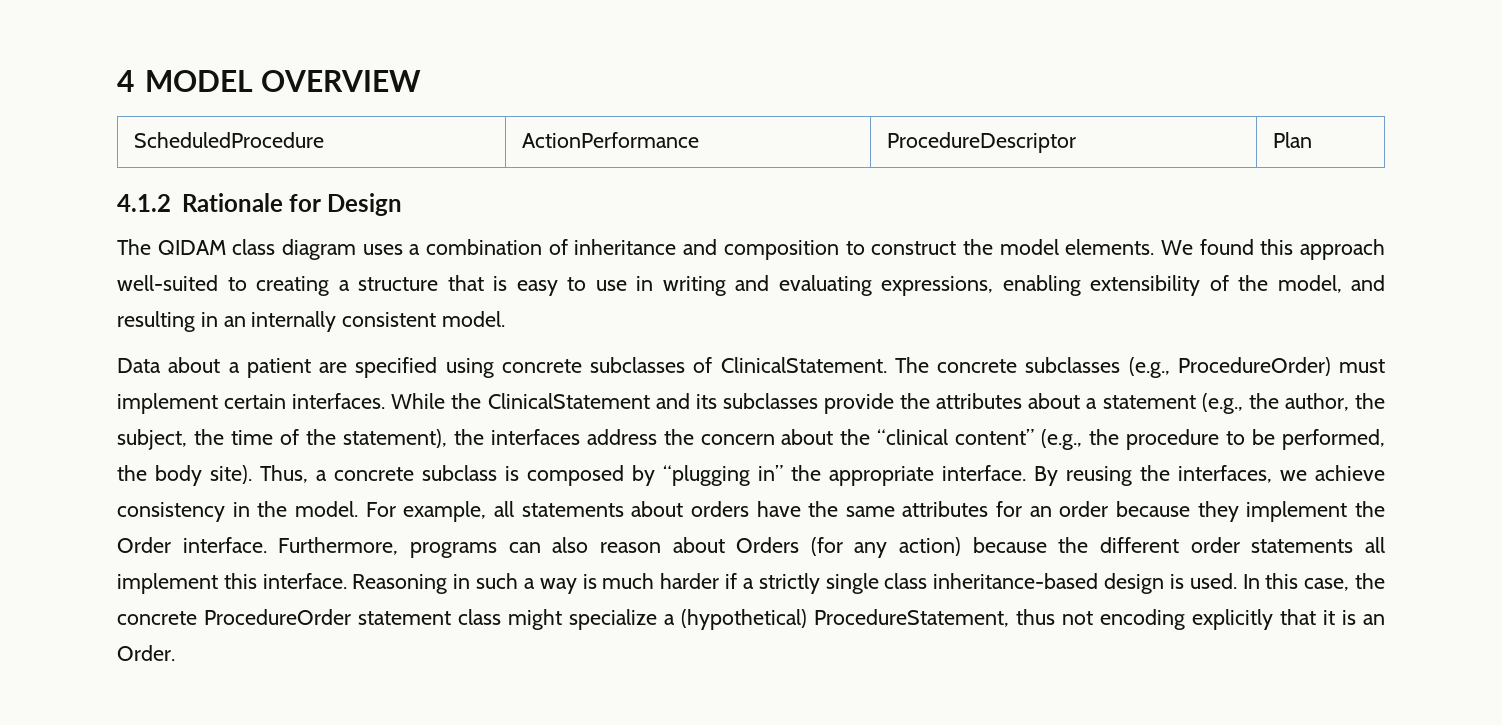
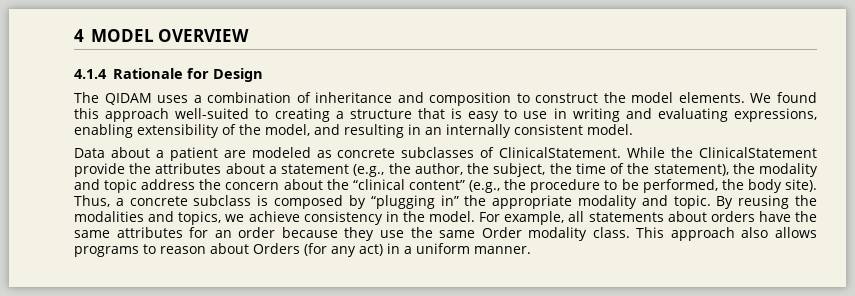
- ScheduledProcedure | ActionPerformance | ProcedureDescriptor | Plan
- 4.1.2 Rationale for Design
+ 4.1.4 Rationale for Design
- The QIDAM class diagram uses a combination of inheritance and composition to construct the model elements.
+ The QIDAM uses a combination of inheritance and composition to construct the model elements.
- Data about a patient are specified using concrete subclasses of ClinicalStatement.
+ Data about a patient are modeled as concrete subclasses of ClinicalStatement.
- The concrete subclasses (e.g., ProcedureOrder) must implement certain interfaces. While the ClinicalStatement and its subclasses provide the attributes about a statement (e.g., the author, the subject, the time of the statement), the interfaces address the concern about the “clinical content” (e.g., the procedure to be performed, the body site).
+ While the ClinicalStatement provide the attributes about a statement (e.g., the author, the subject, the time of the statement), the modality and topic address the concern about the “clinical content” (e.g., the procedure to be performed, the body site).
- Thus, a concrete subclass is composed by “plugging in” the appropriate interface. By reusing the interfaces, we achieve consistency in the model.
+ Thus, a concrete subclass is composed by “plugging in” the appropriate modality and topic. By reusing the modalities and topics, we achieve consistency in the model.
- For example, all statements about orders have the same attributes for an order because they implement the Order interface. Furthermore, programs can also reason about Orders (for any action) because the different order statements all implement this interface. Reasoning in such a way is much harder if a strictly single class inheritance-based design is used. In this case, the concrete ProcedureOrder statement class might specialize a (hypothetical) ProcedureStatement, thus not encoding explicitly that it is an Order.
+ For example, all statements about orders have the same attributes for an order because they use the same Order modality class. This approach also allows programs to reason about Orders (for any act) in a uniform manner.

